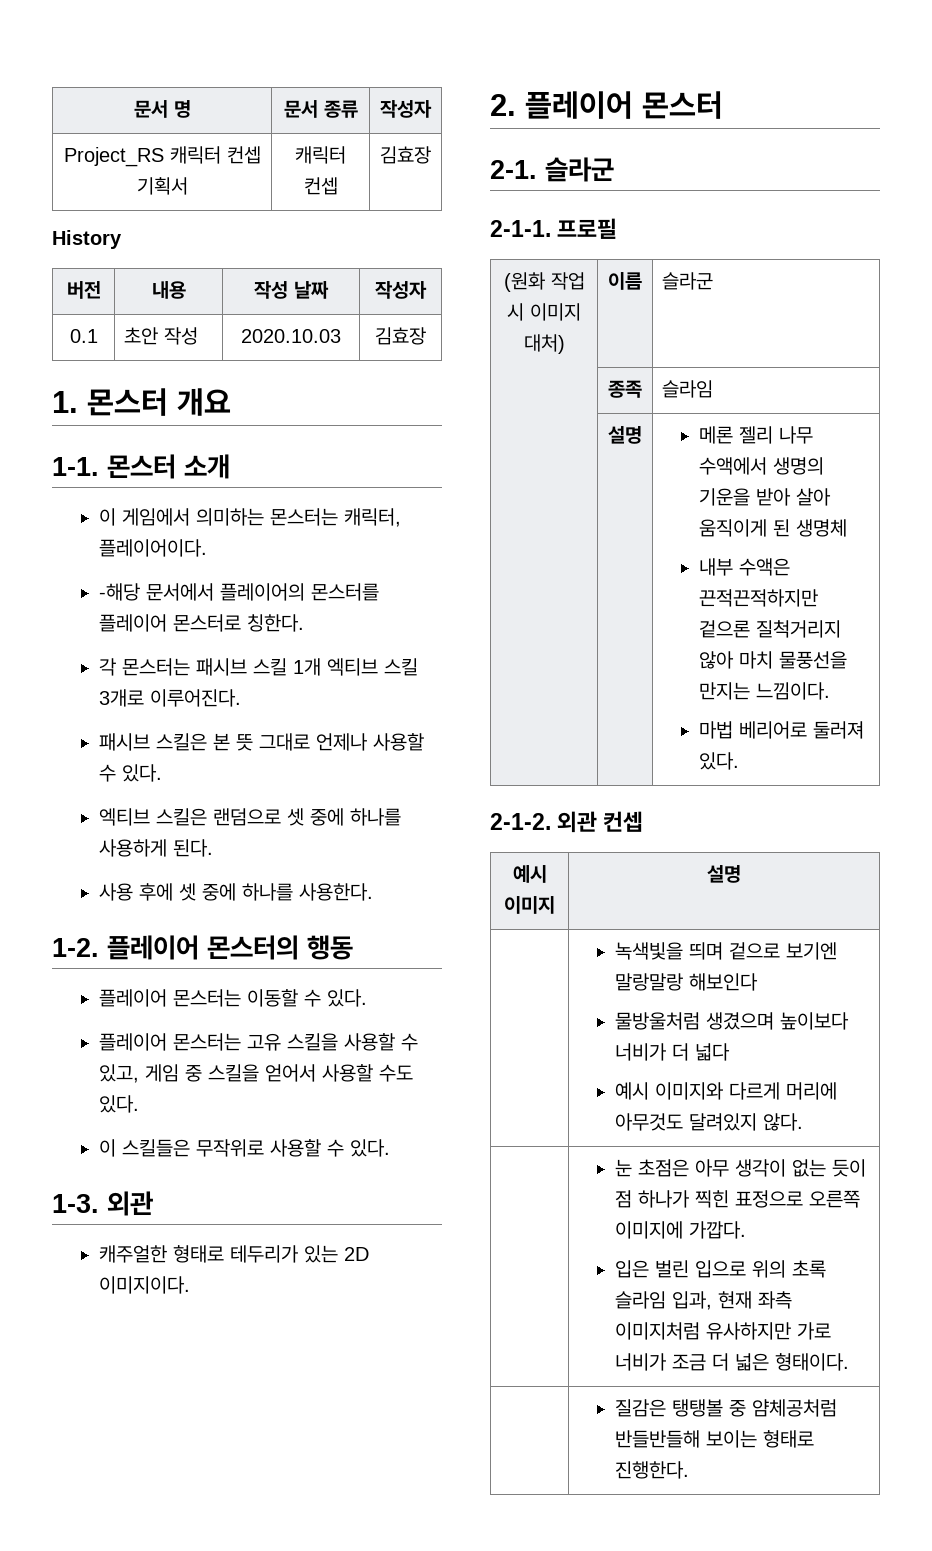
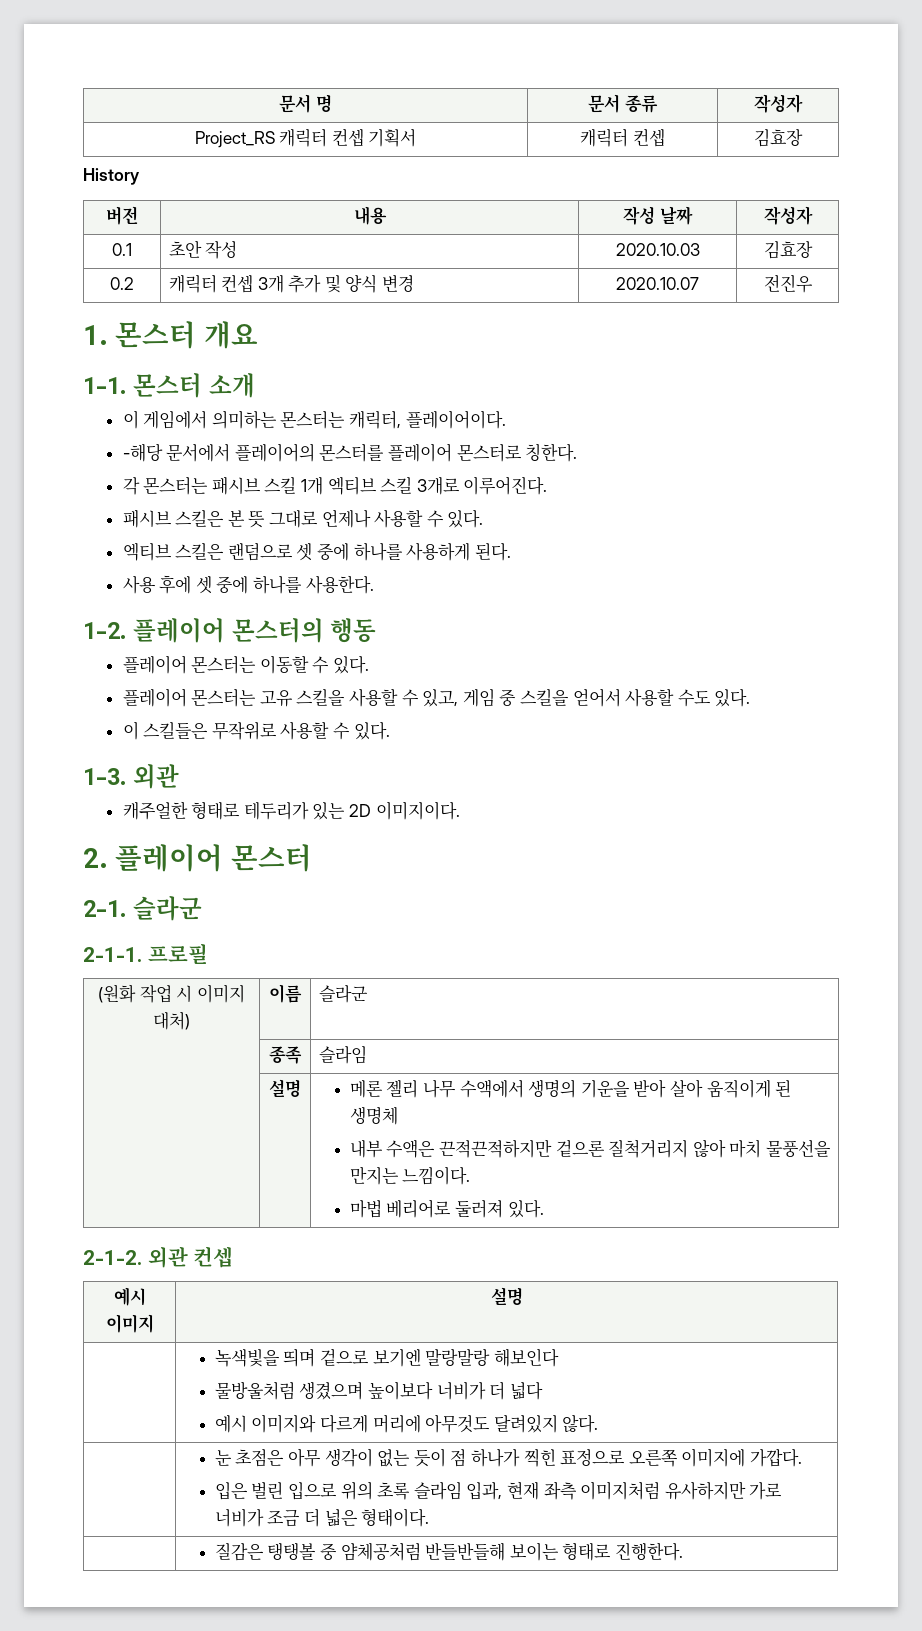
+ 0.2 | 캐릭터 컨셉 3개 추가 및 양식 변경 | 2020.10.07 | 전진우

